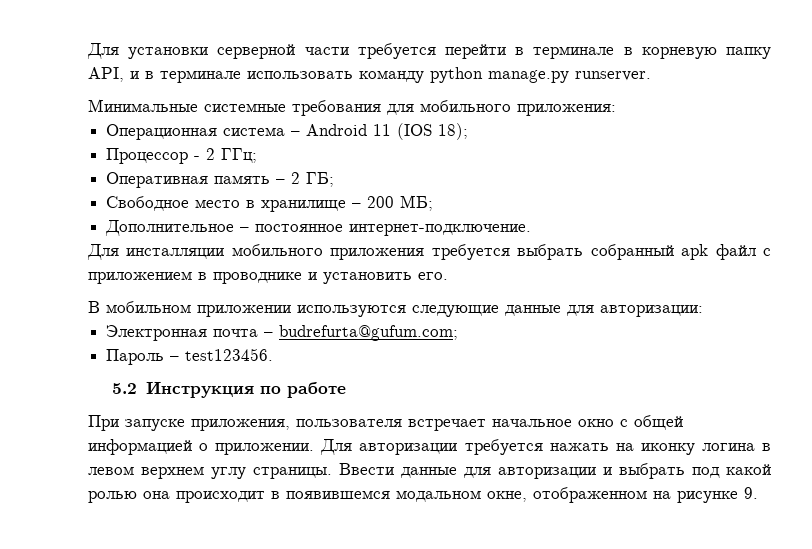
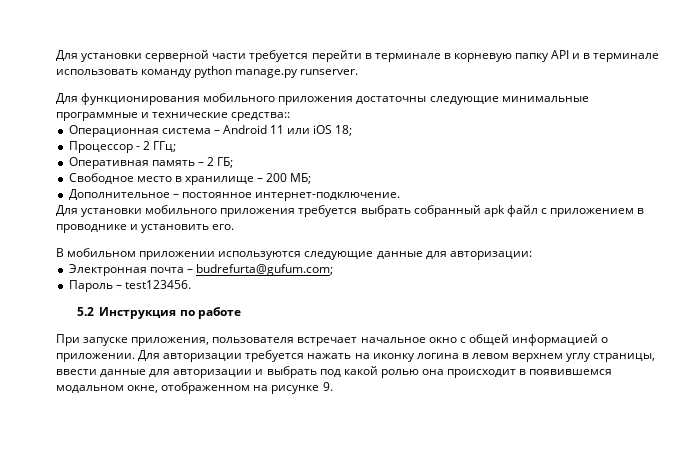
- Для установки серверной части требуется перейти в терминале в корневую папку API, и в терминале использовать команду python manage.py runserver.
+ Для установки серверной части требуется перейти в терминале в корневую папку API и в терминале использовать команду python manage.py runserver.
- Минимальные системные требования для мобильного приложения:
+ Для функционирования мобильного приложения достаточны следующие минимальные программные и технические средства::
- Операционная система – Android 11 (IOS 18);
+ Операционная система – Android 11 или iOS 18;
- Для инсталляции мобильного приложения требуется выбрать собранный apk файл с приложением в проводнике и установить его.
+ Для установки мобильного приложения требуется выбрать собранный apk файл с приложением в проводнике и установить его.
- Для авторизации требуется нажать на иконку логина в левом верхнем углу страницы. Ввести данные для авторизации и выбрать под какой ролью она происходит в появившемся модальном окне, отображенном на рисунке 9.
+ Для авторизации требуется нажать на иконку логина в левом верхнем углу страницы, ввести данные для авторизации и выбрать под какой ролью она происходит в появившемся модальном окне, отображенном на рисунке 9.

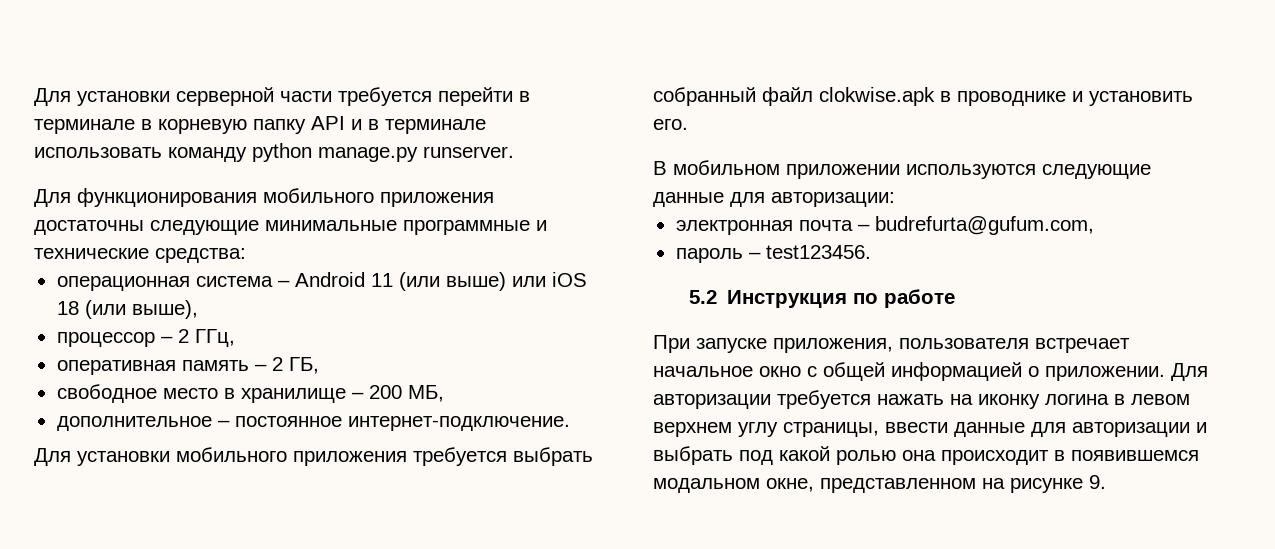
- Для функционирования мобильного приложения достаточны следующие минимальные программные и технические средства::
- Операционная система – Android 11 или iOS 18;
- Процессор - 2 ГГц;
- Оперативная память – 2 ГБ;
- Свободное место в хранилище – 200 МБ;
- Дополнительное – постоянное интернет-подключение.
+ Для функционирования мобильного приложения достаточны следующие минимальные программные и технические средства:
+ операционная система – Android 11 (или выше) или iOS 18 (или выше),
+ процессор – 2 ГГц,
+ оперативная память – 2 ГБ,
+ свободное место в хранилище – 200 МБ,
+ дополнительное – постоянное интернет-подключение.
- Для установки мобильного приложения требуется выбрать собранный apk файл с приложением в проводнике и установить его.
+ Для установки мобильного приложения требуется выбрать собранный файл clokwise.apk в проводнике и установить его.
- Электронная почта – budrefurta@gufum.com;
- Пароль – test123456.
+ электронная почта – budrefurta@gufum.com,
+ пароль – test123456.
- Для авторизации требуется нажать на иконку логина в левом верхнем углу страницы, ввести данные для авторизации и выбрать под какой ролью она происходит в появившемся модальном окне, отображенном на рисунке 9.
+ Для авторизации требуется нажать на иконку логина в левом верхнем углу страницы, ввести данные для авторизации и выбрать под какой ролью она происходит в появившемся модальном окне, представленном на рисунке 9.

